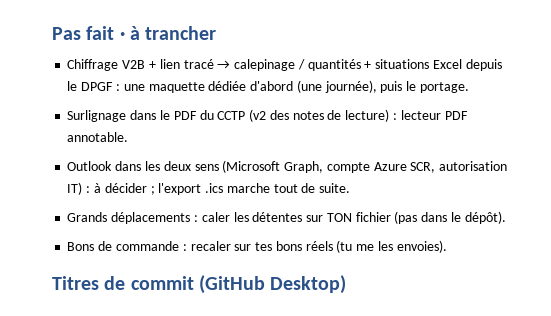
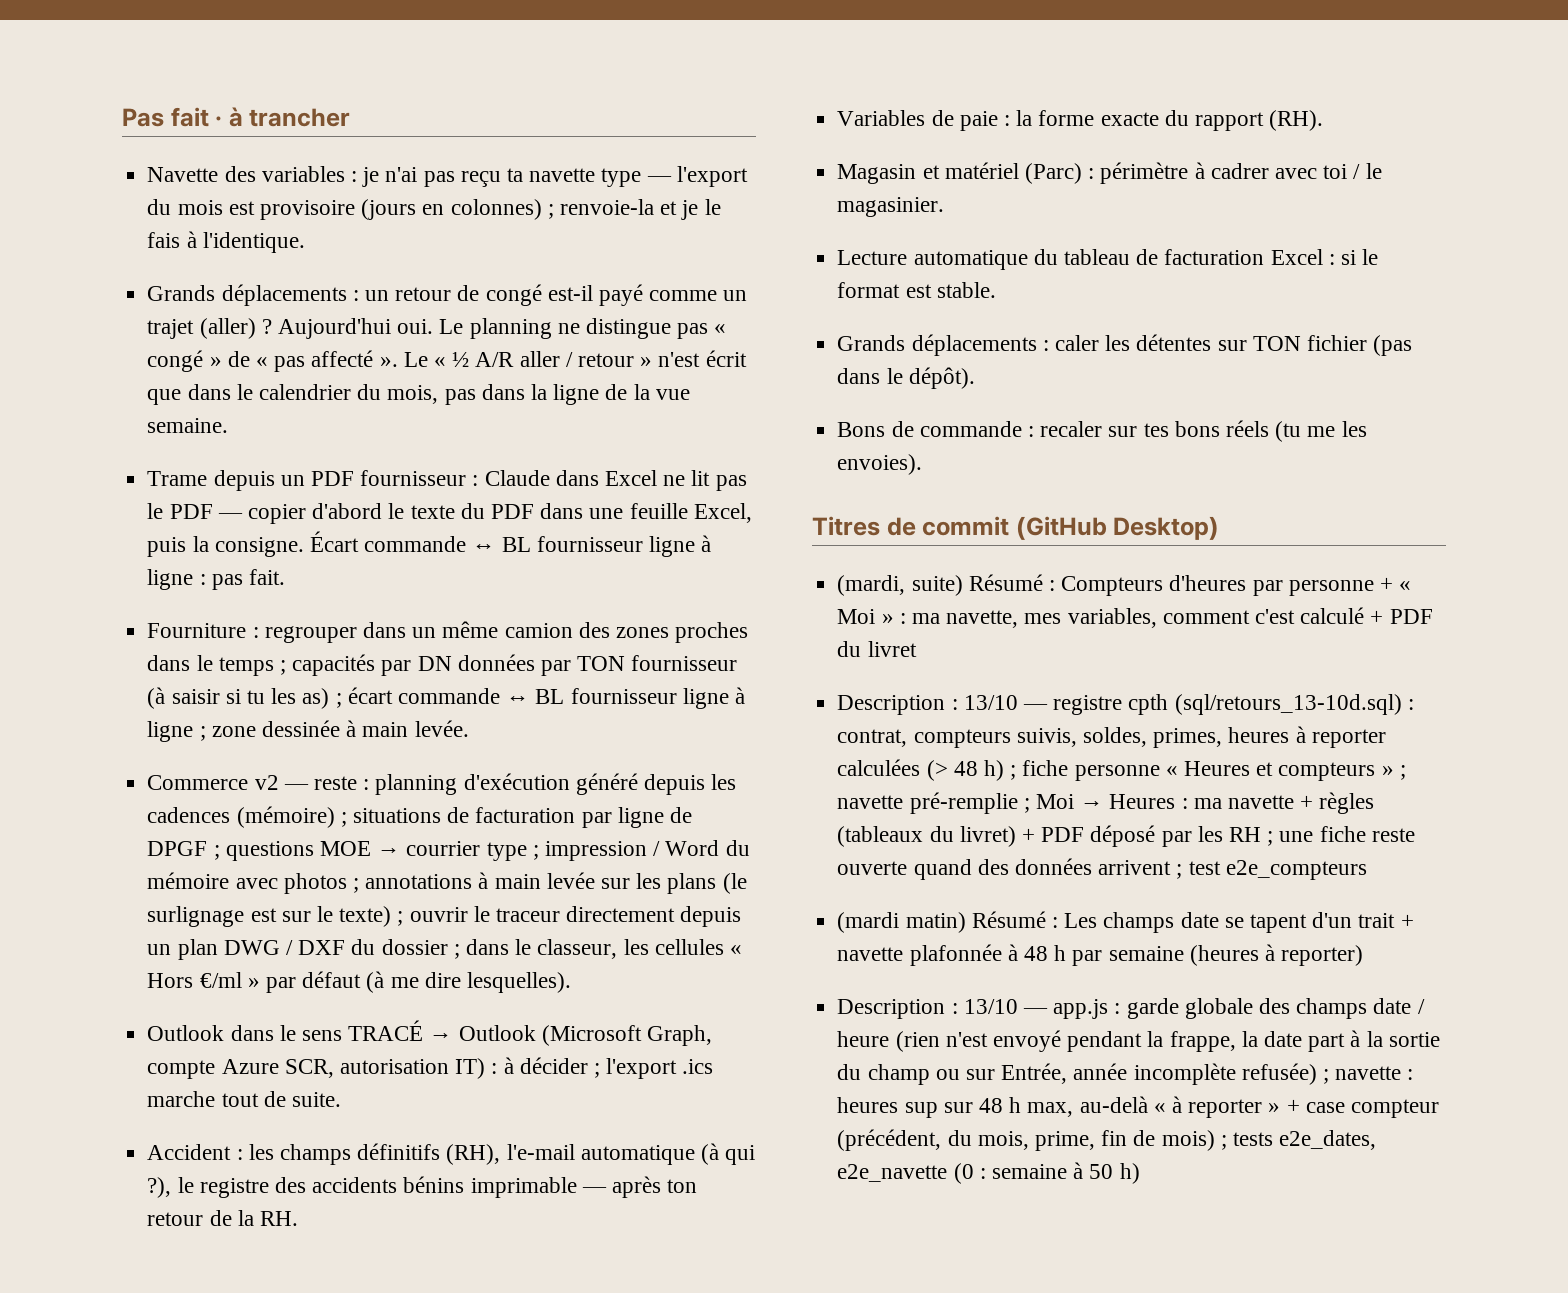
- Chiffrage V2B + lien tracé → calepinage / quantités + situations Excel depuis le DPGF : une maquette dédiée d'abord (une journée), puis le portage.
- Surlignage dans le PDF du CCTP (v2 des notes de lecture) : lecteur PDF annotable.
- Outlook dans les deux sens (Microsoft Graph, compte Azure SCR, autorisation IT) : à décider ; l'export .ics marche tout de suite.
+ Navette des variables : je n'ai pas reçu ta navette type — l'export du mois est provisoire (jours en colonnes) ; renvoie-la et je le fais à l'identique.
+ Grands déplacements : un retour de congé est-il payé comme un trajet (aller) ? Aujourd'hui oui. Le planning ne distingue pas « congé » de « pas affecté ». Le « ½ A/R aller / retour » n'est écrit que dans le calendrier du mois, pas dans la ligne de la vue semaine.
+ Trame depuis un PDF fournisseur : Claude dans Excel ne lit pas le PDF — copier d'abord le texte du PDF dans une feuille Excel, puis la consigne. Écart commande ↔ BL fournisseur ligne à ligne : pas fait.
+ Fourniture : regrouper dans un même camion des zones proches dans le temps ; capacités par DN données par TON fournisseur (à saisir si tu les as) ; écart commande ↔ BL fournisseur ligne à ligne ; zone dessinée à main levée.
+ Commerce v2 — reste : planning d'exécution généré depuis les cadences (mémoire) ; situations de facturation par ligne de DPGF ; questions MOE → courrier type ; impression / Word du mémoire avec photos ; annotations à main levée sur les plans (le surlignage est sur le texte) ; ouvrir le traceur directement depuis un plan DWG / DXF du dossier ; dans le classeur, les cellules « Hors €/ml » par défaut (à me dire lesquelles).
+ Outlook dans le sens TRACÉ → Outlook (Microsoft Graph, compte Azure SCR, autorisation IT) : à décider ; l'export .ics marche tout de suite.
+ Accident : les champs définitifs (RH), l'e-mail automatique (à qui ?), le registre des accidents bénins imprimable — après ton retour de la RH.
+ Variables de paie : la forme exacte du rapport (RH).
+ Magasin et matériel (Parc) : périmètre à cadrer avec toi / le magasinier.
+ Lecture automatique du tableau de facturation Excel : si le format est stable.
+ (mardi, suite) Résumé : Compteurs d'heures par personne + « Moi » : ma navette, mes variables, comment c'est calculé + PDF du livret
+ Description : 13/10 — registre cpth (sql/retours_13-10d.sql) : contrat, compteurs suivis, soldes, primes, heures à reporter calculées (> 48 h) ; fiche personne « Heures et compteurs » ; navette pré-remplie ; Moi → Heures : ma navette + règles (tableaux du livret) + PDF déposé par les RH ; une fiche reste ouverte quand des données arrivent ; test e2e_compteurs
+ (mardi matin) Résumé : Les champs date se tapent d'un trait + navette plafonnée à 48 h par semaine (heures à reporter)
+ Description : 13/10 — app.js : garde globale des champs date / heure (rien n'est envoyé pendant la frappe, la date part à la sortie du champ ou sur Entrée, année incomplète refusée) ; navette : heures sup sur 48 h max, au-delà « à reporter » + case compteur (précédent, du mois, prime, fin de mois) ; tests e2e_dates, e2e_navette (0 : semaine à 50 h)

